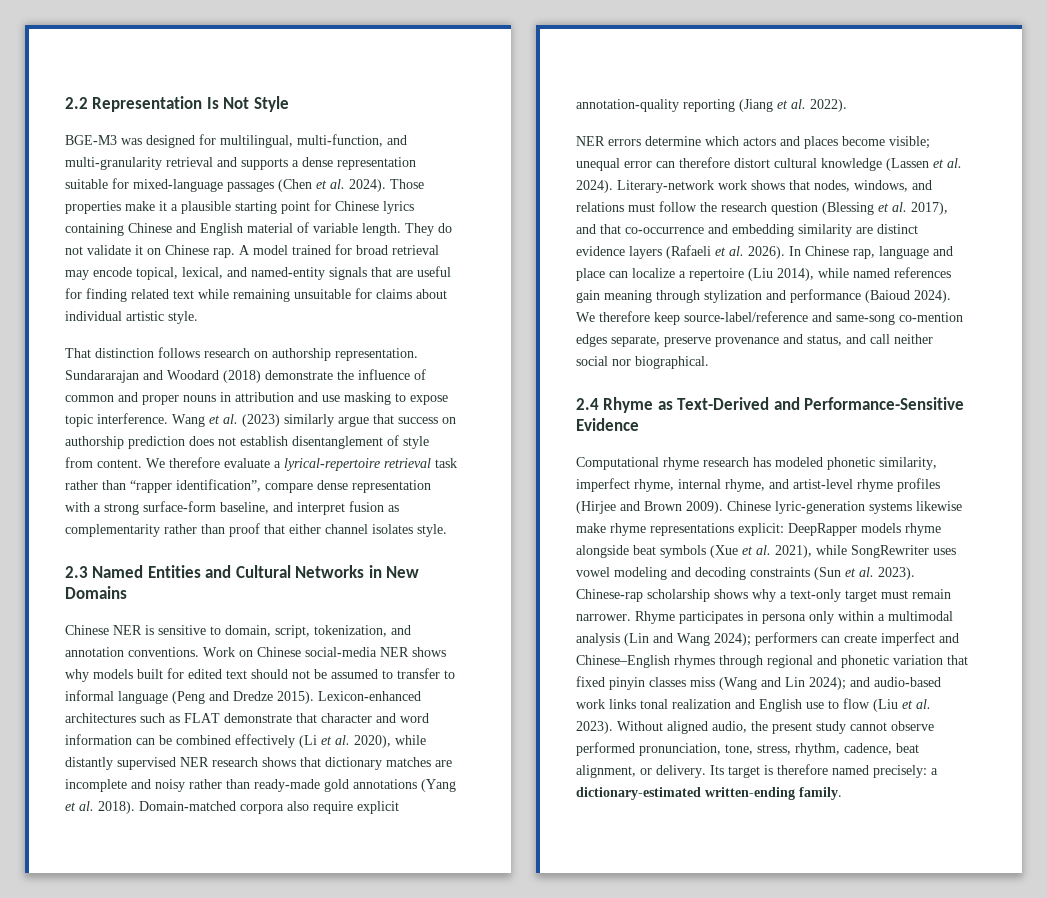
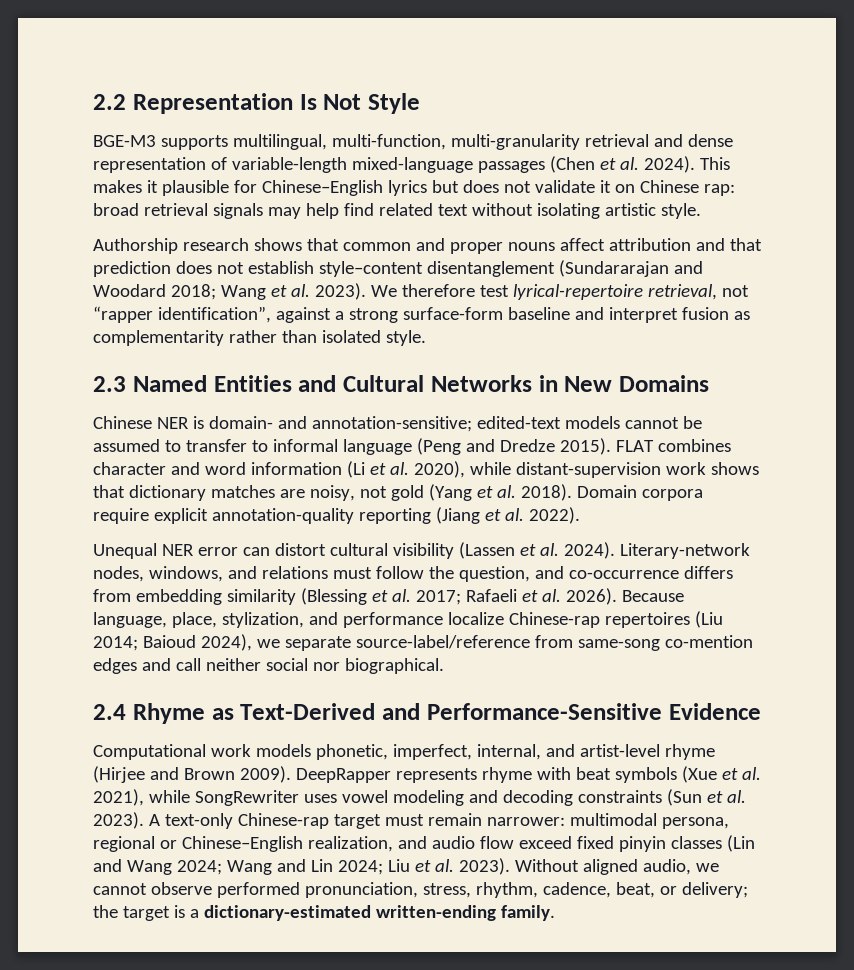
- BGE-M3 was designed for multilingual, multi-function, and multi-granularity retrieval and supports a dense representation suitable for mixed-language passages (Chen et al. 2024).
+ BGE-M3 supports multilingual, multi-function, multi-granularity retrieval and dense representation of variable-length mixed-language passages (Chen et al. 2024).
- Those properties make it a plausible starting point for Chinese lyrics containing Chinese and English material of variable length. They do not validate it on Chinese rap. A model trained for broad retrieval may encode topical, lexical, and named-entity signals that are useful for finding related text while remaining unsuitable for claims about individual artistic style.
- That distinction follows research on authorship representation. Sundararajan and Woodard (2018) demonstrate the influence of common and proper nouns in attribution and use masking to expose topic interference. Wang et al. (2023) similarly argue that success on authorship prediction does not establish disentanglement of style from content. We therefore evaluate a lyrical-repertoire retrieval task rather than “rapper identification”, compare dense representation with a strong surface-form baseline, and interpret fusion as complementarity rather than proof that either channel isolates style.
+ This makes it plausible for Chinese–English lyrics but does not validate it on Chinese rap: broad retrieval signals may help find related text without isolating artistic style.
+ Authorship research shows that common and proper nouns affect attribution and that prediction does not establish style–content disentanglement (Sundararajan and Woodard 2018; Wang et al. 2023). We therefore test lyrical-repertoire retrieval, not “rapper identification”, against a strong surface-form baseline and interpret fusion as complementarity rather than isolated style.
- Chinese NER is sensitive to domain, script, tokenization, and annotation conventions. Work on Chinese social-media NER shows why models built for edited text should not be assumed to transfer to informal language (Peng and Dredze 2015).
+ Chinese NER is domain- and annotation-sensitive; edited-text models cannot be assumed to transfer to informal language (Peng and Dredze 2015).
- Lexicon-enhanced architectures such as FLAT demonstrate that character and word information can be combined effectively (Li et al. 2020), while distantly supervised NER research shows that dictionary matches are incomplete and noisy rather than ready-made gold annotations (Yang et al. 2018).
+ FLAT combines character and word information (Li et al. 2020), while distant-supervision work shows that dictionary matches are noisy, not gold (Yang et al. 2018).
- Domain-matched corpora also require explicit annotation-quality reporting (Jiang et al. 2022).
+ Domain corpora require explicit annotation-quality reporting (Jiang et al. 2022).
- NER errors determine which actors and places become visible; unequal error can therefore distort cultural knowledge (Lassen et al. 2024).
+ Unequal NER error can distort cultural visibility (Lassen et al. 2024).
- Literary-network work shows that nodes, windows, and relations must follow the research question (Blessing et al. 2017), and that co-occurrence and embedding similarity are distinct evidence layers (Rafaeli et al. 2026). In Chinese rap, language and place can localize a repertoire (Liu 2014), while named references gain meaning through stylization and performance (Baioud 2024). We therefore keep source-label/reference and same-song co-mention edges separate, preserve provenance and status, and call neither social nor biographical.
+ Literary-network nodes, windows, and relations must follow the question, and co-occurrence differs from embedding similarity (Blessing et al. 2017; Rafaeli et al. 2026). Because language, place, stylization, and performance localize Chinese-rap repertoires (Liu 2014; Baioud 2024), we separate source-label/reference from same-song co-mention edges and call neither social nor biographical.
- Computational rhyme research has modeled phonetic similarity, imperfect rhyme, internal rhyme, and artist-level rhyme profiles (Hirjee and Brown 2009).
+ Computational work models phonetic, imperfect, internal, and artist-level rhyme (Hirjee and Brown 2009).
- Chinese lyric-generation systems likewise make rhyme representations explicit: DeepRapper models rhyme alongside beat symbols (Xue et al. 2021), while SongRewriter uses vowel modeling and decoding constraints (Sun et al. 2023).
+ DeepRapper represents rhyme with beat symbols (Xue et al. 2021), while SongRewriter uses vowel modeling and decoding constraints (Sun et al. 2023).
- Chinese-rap scholarship shows why a text-only target must remain narrower. Rhyme participates in persona only within a multimodal analysis (Lin and Wang 2024); performers can create imperfect and Chinese–English rhymes through regional and phonetic variation that fixed pinyin classes miss (Wang and Lin 2024); and audio-based work links tonal realization and English use to flow (Liu et al. 2023).
+ A text-only Chinese-rap target must remain narrower: multimodal persona, regional or Chinese–English realization, and audio flow exceed fixed pinyin classes (Lin and Wang 2024; Wang and Lin 2024; Liu et al. 2023).
- Without aligned audio, the present study cannot observe performed pronunciation, tone, stress, rhythm, cadence, beat alignment, or delivery. Its target is therefore named precisely: a dictionary-estimated written-ending family.
+ Without aligned audio, we cannot observe performed pronunciation, stress, rhythm, cadence, beat, or delivery; the target is a dictionary-estimated written-ending family.

